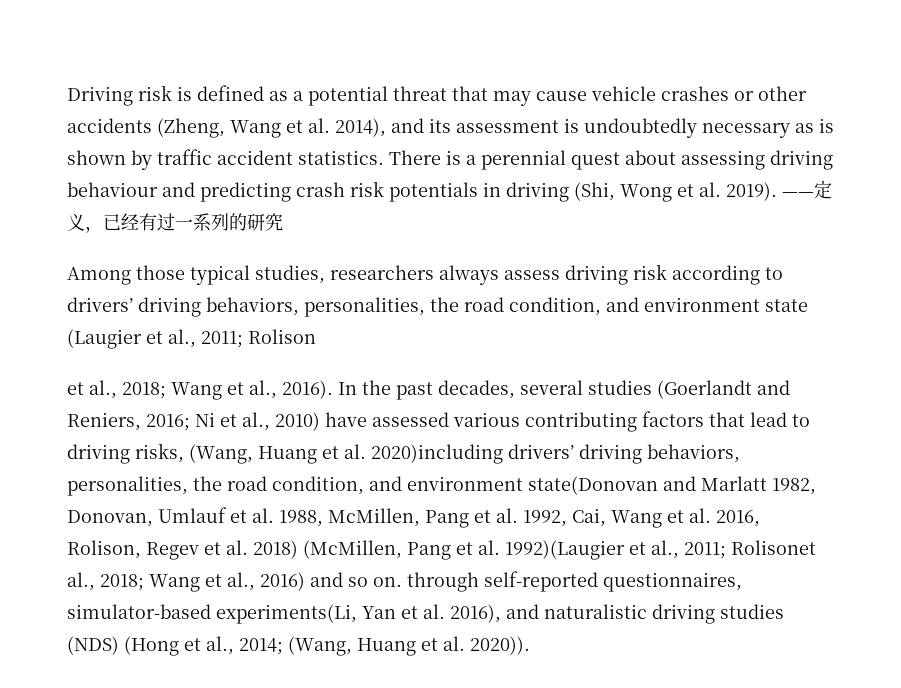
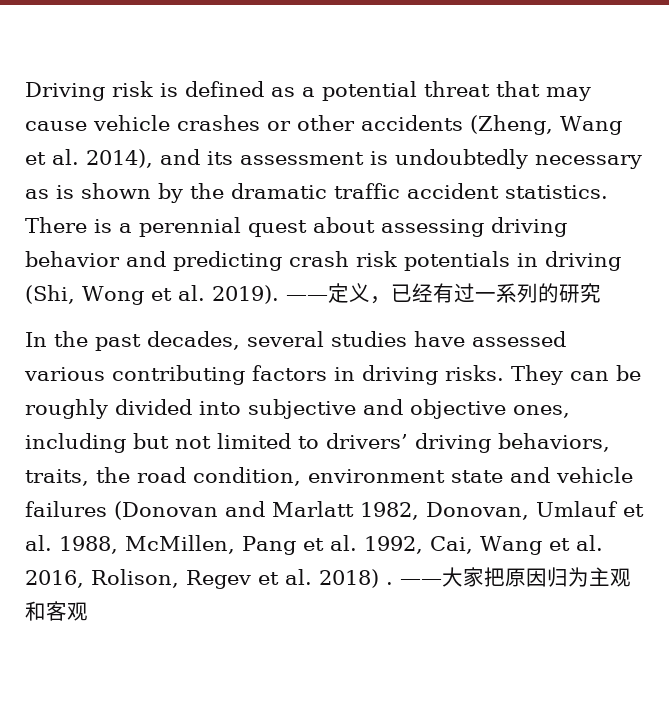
- Driving risk is defined as a potential threat that may cause vehicle crashes or other accidents (Zheng, Wang et al. 2014), and its assessment is undoubtedly necessary as is shown by traffic accident statistics.
+ Driving risk is defined as a potential threat that may cause vehicle crashes or other accidents (Zheng, Wang et al. 2014), and its assessment is undoubtedly necessary as is shown by the dramatic traffic accident statistics.
- There is a perennial quest about assessing driving behaviour and predicting crash risk potentials in driving (Shi, Wong et al. 2019).
+ There is a perennial quest about assessing driving behavior and predicting crash risk potentials in driving (Shi, Wong et al. 2019).
- Among those typical studies, researchers always assess driving risk according to drivers’ driving behaviors, personalities, the road condition, and environment state (Laugier et al., 2011; Rolison
- et al., 2018; Wang et al., 2016). In the past decades, several studies (Goerlandt and Reniers, 2016; Ni et al., 2010) have assessed various contributing factors that lead to driving risks, (Wang, Huang et al. 2020)including drivers’ driving behaviors, personalities, the road condition, and environment state(Donovan and Marlatt 1982, Donovan, Umlauf et al. 1988, McMillen, Pang et al. 1992, Cai, Wang et al. 2016, Rolison, Regev et al. 2018) (McMillen, Pang et al. 1992)(Laugier et al., 2011; Rolisonet al., 2018; Wang et al., 2016) and so on. through self-reported questionnaires, simulator-based experiments(Li, Yan et al. 2016), and naturalistic driving studies (NDS) (Hong et al., 2014; (Wang, Huang et al. 2020)).
+ In the past decades, several studies have assessed various contributing factors in driving risks. They can be roughly divided into subjective and objective ones, including but not limited to drivers’ driving behaviors, traits, the road condition, environment state and vehicle failures (Donovan and Marlatt 1982, Donovan, Umlauf et al. 1988, McMillen, Pang et al. 1992, Cai, Wang et al. 2016, Rolison, Regev et al. 2018) . ——大家把原因归为主观和客观

